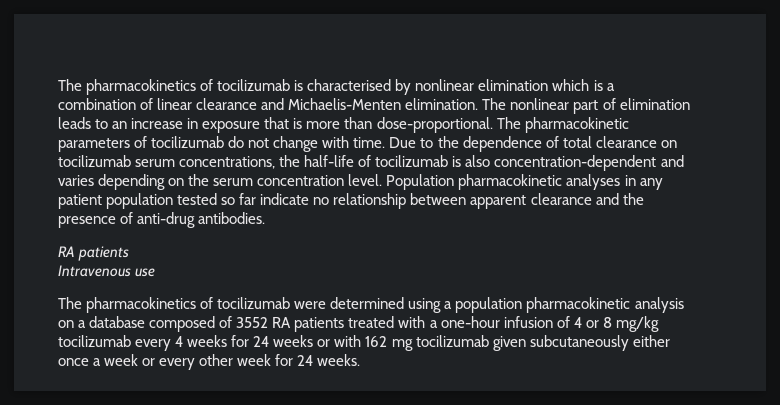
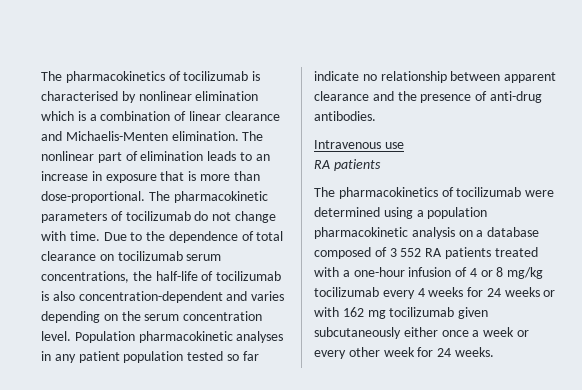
  Population pharmacokinetic analyses in any patient population tested so far indicate no relationship between apparent clearance and the presence of anti-drug antibodies.
+ Intravenous use
  RA patients
- Intravenous use
- The pharmacokinetics of tocilizumab were determined using a population pharmacokinetic analysis on a database composed of 3552 RA patients treated with a one-hour infusion of 4 or 8 mg/kg tocilizumab every 4 weeks for 24 weeks or with 162 mg tocilizumab given subcutaneously either once a week or every other week for 24 weeks.
+ The pharmacokinetics of tocilizumab were determined using a population pharmacokinetic analysis on a database composed of 3 552 RA patients treated with a one-hour infusion of 4 or 8 mg/kg tocilizumab every 4 weeks for 24 weeks or with 162 mg tocilizumab given subcutaneously either once a week or every other week for 24 weeks.

